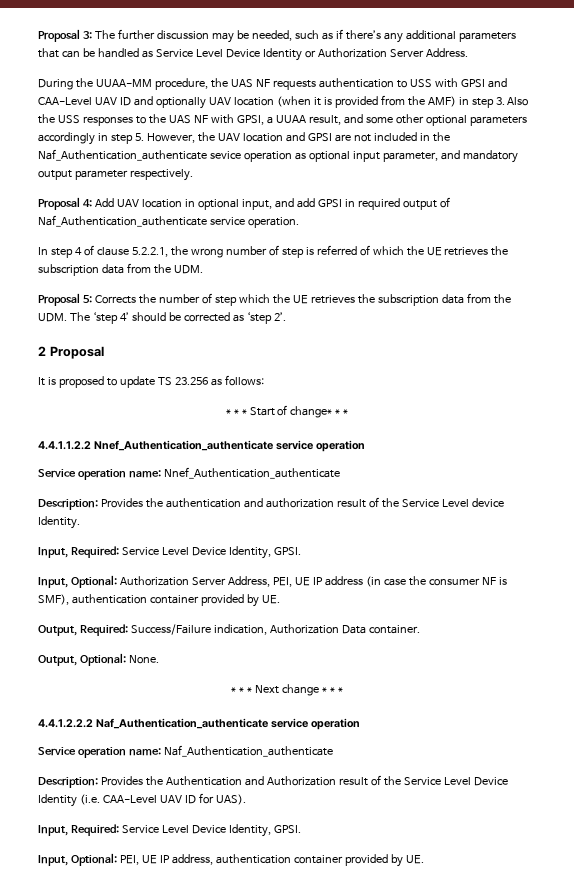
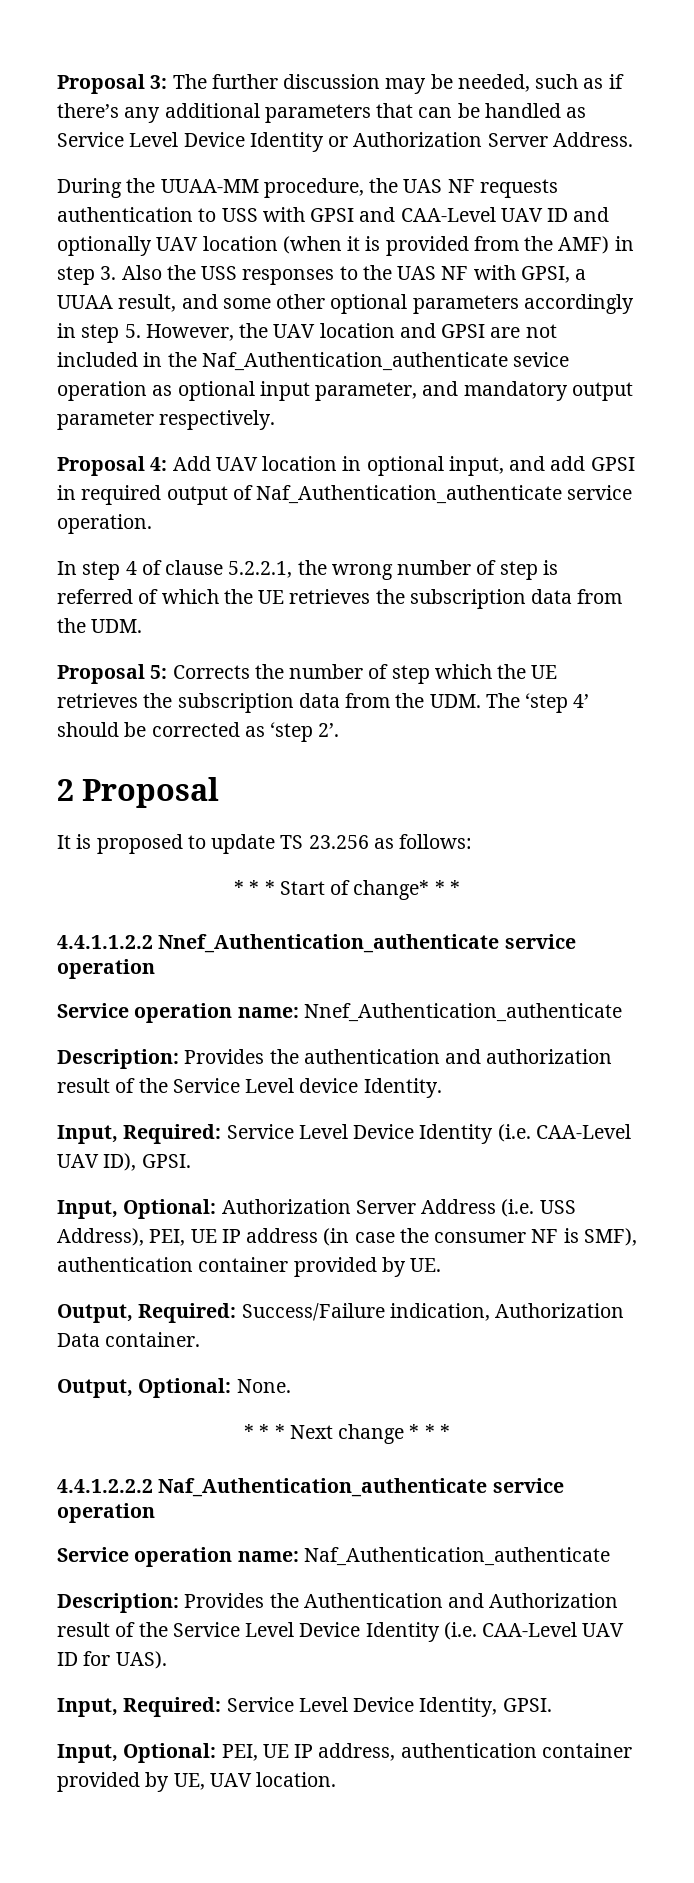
  Description: Provides the authentication and authorization result of the Service Level device Identity.
- Input, Required: Service Level Device Identity, GPSI.
+ Input, Required: Service Level Device Identity (i.e. CAA-Level UAV ID), GPSI.
- Input, Optional: Authorization Server Address, PEI, UE IP address (in case the consumer NF is SMF), authentication container provided by UE.
+ Input, Optional: Authorization Server Address (i.e. USS Address), PEI, UE IP address (in case the consumer NF is SMF), authentication container provided by UE.
- Input, Optional: PEI, UE IP address, authentication container provided by UE.
+ Input, Optional: PEI, UE IP address, authentication container provided by UE, UAV location.

